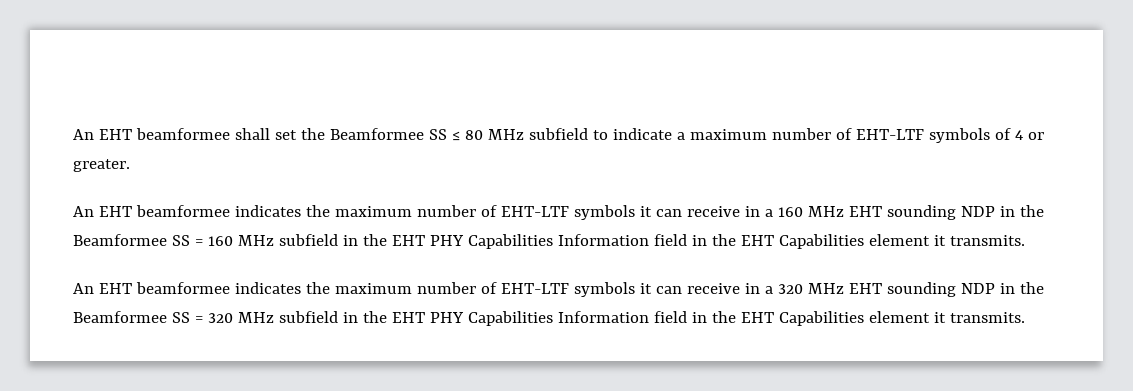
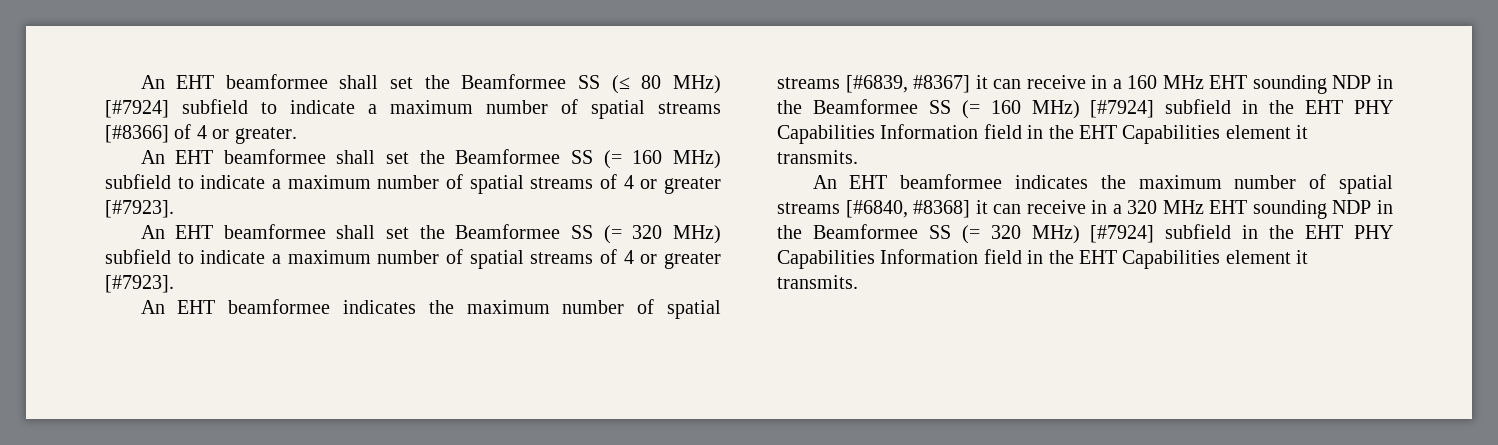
- An EHT beamformee shall set the Beamformee SS ≤ 80 MHz subfield to indicate a maximum number of EHT-LTF symbols of 4 or greater.
+ An EHT beamformee shall set the Beamformee SS (≤ 80 MHz) [#7924] subfield to indicate a maximum number of spatial streams [#8366] of 4 or greater.
- An EHT beamformee indicates the maximum number of EHT-LTF symbols it can receive in a 160 MHz EHT sounding NDP in the Beamformee SS = 160 MHz subfield in the EHT PHY Capabilities Information field in the EHT Capabilities element it transmits.
+ An EHT beamformee shall set the Beamformee SS (= 160 MHz) subfield to indicate a maximum number of spatial streams of 4 or greater [#7923].
+ An EHT beamformee shall set the Beamformee SS (= 320 MHz) subfield to indicate a maximum number of spatial streams of 4 or greater [#7923].
+ An EHT beamformee indicates the maximum number of spatial streams [#6839, #8367] it can receive in a 160 MHz EHT sounding NDP in the Beamformee SS (= 160 MHz) [#7924] subfield in the EHT PHY Capabilities Information field in the EHT Capabilities element it transmits.
- An EHT beamformee indicates the maximum number of EHT-LTF symbols it can receive in a 320 MHz EHT sounding NDP in the Beamformee SS = 320 MHz subfield in the EHT PHY Capabilities Information field in the EHT Capabilities element it transmits.
+ An EHT beamformee indicates the maximum number of spatial streams [#6840, #8368] it can receive in a 320 MHz EHT sounding NDP in the Beamformee SS (= 320 MHz) [#7924] subfield in the EHT PHY Capabilities Information field in the EHT Capabilities element it transmits.

